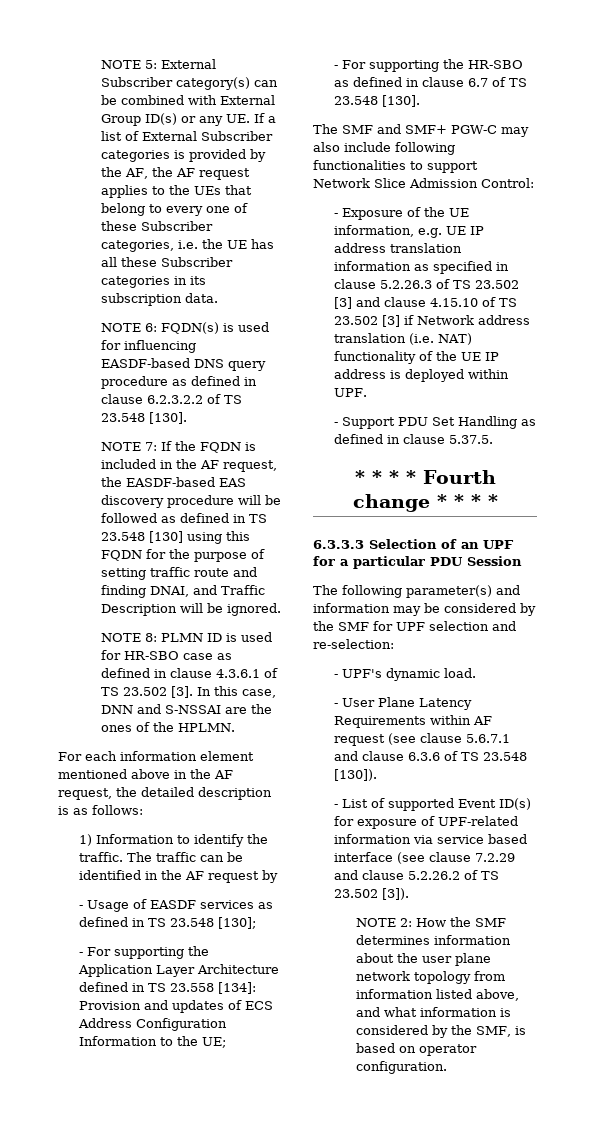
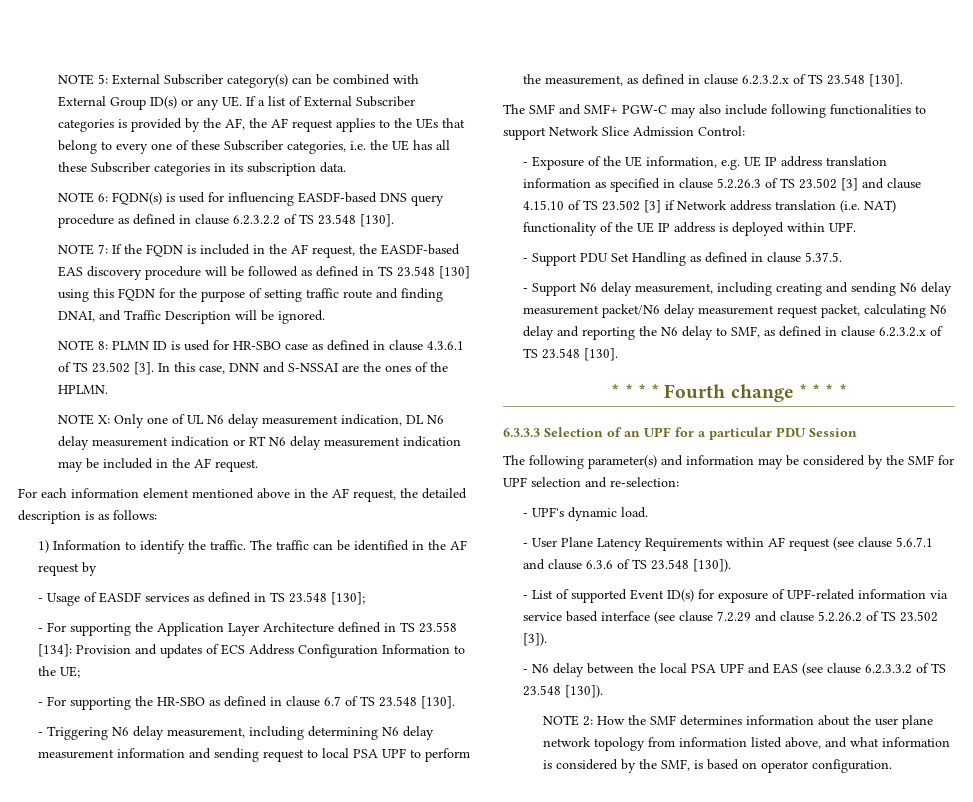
+ NOTE X: Only one of UL N6 delay measurement indication, DL N6 delay measurement indication or RT N6 delay measurement indication may be included in the AF request.
+ - Triggering N6 delay measurement, including determining N6 delay measurement information and sending request to local PSA UPF to perform the measurement, as defined in clause 6.2.3.2.x of TS 23.548 [130].
+ - Support N6 delay measurement, including creating and sending N6 delay measurement packet/N6 delay measurement request packet, calculating N6 delay and reporting the N6 delay to SMF, as defined in clause 6.2.3.2.x of TS 23.548 [130].
+ - N6 delay between the local PSA UPF and EAS (see clause 6.2.3.3.2 of TS 23.548 [130]).

